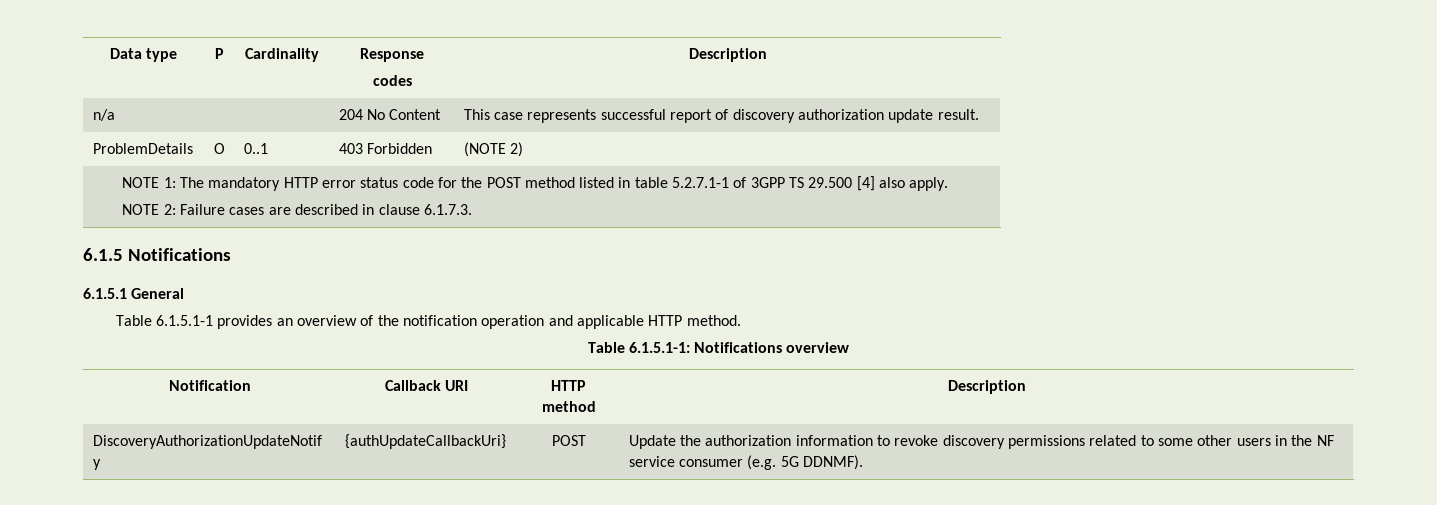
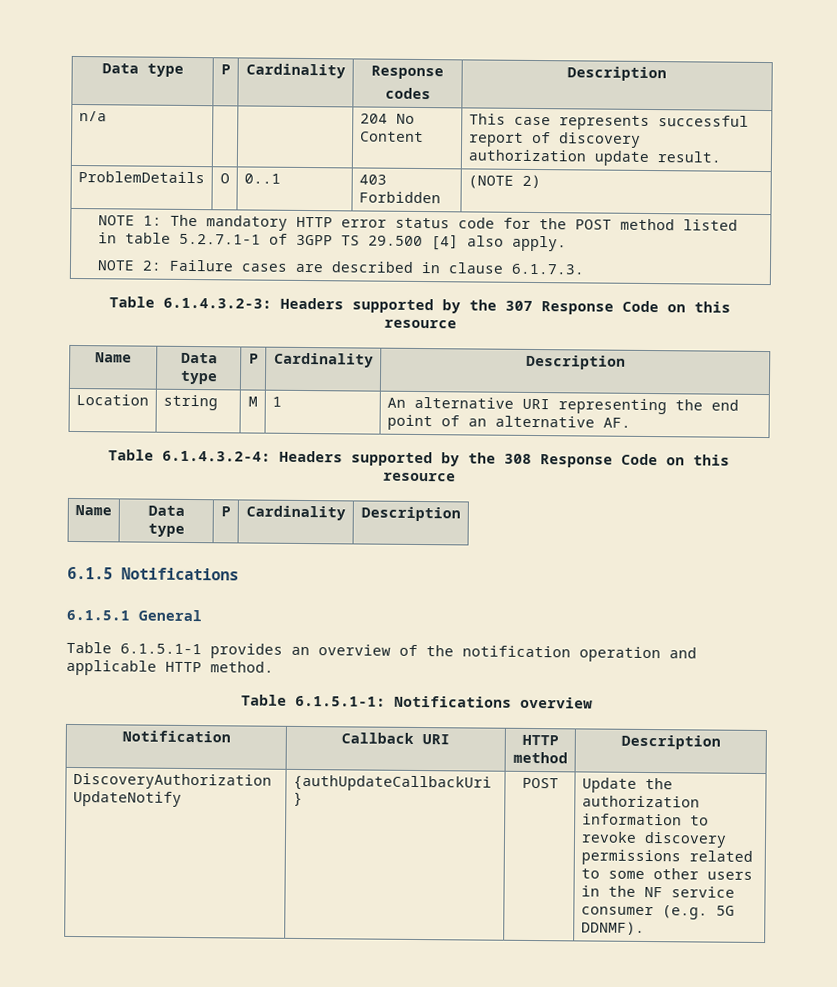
+ Table 6.1.4.3.2-3: Headers supported by the 307 Response Code on this resource
+ Name | Data type | P | Cardinality | Description
+ Location | string | M | 1 | An alternative URI representing the end point of an alternative AF.
+ Table 6.1.4.3.2-4: Headers supported by the 308 Response Code on this resource
+ Name | Data type | P | Cardinality | Description

